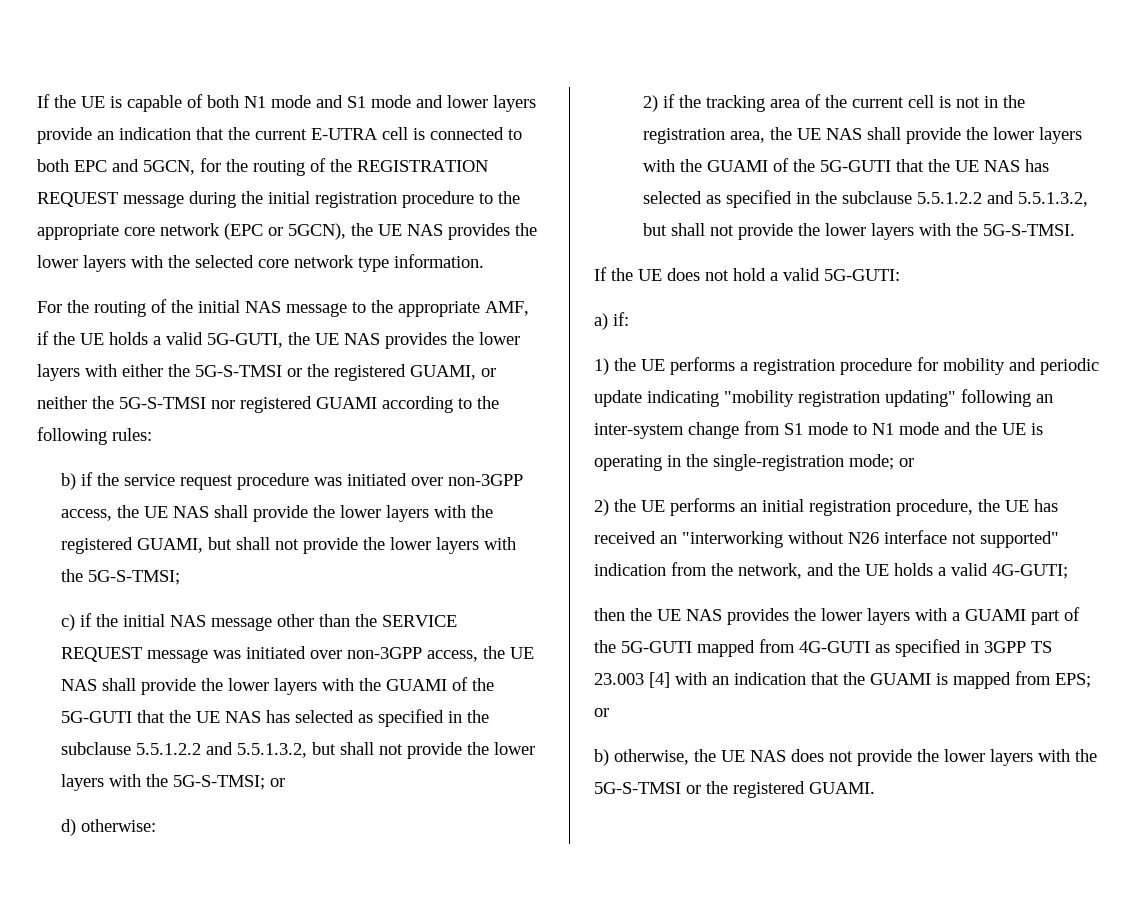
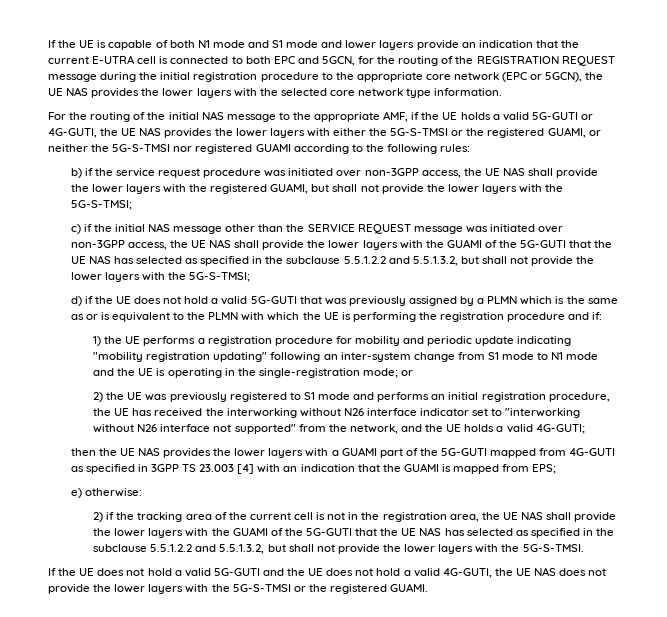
- For the routing of the initial NAS message to the appropriate AMF, if the UE holds a valid 5G-GUTI, the UE NAS provides the lower layers with either the 5G-S-TMSI or the registered GUAMI, or neither the 5G-S-TMSI nor registered GUAMI according to the following rules:
+ For the routing of the initial NAS message to the appropriate AMF, if the UE holds a valid 5G-GUTI or 4G-GUTI, the UE NAS provides the lower layers with either the 5G-S-TMSI or the registered GUAMI, or neither the 5G-S-TMSI nor registered GUAMI according to the following rules:
- c) if the initial NAS message other than the SERVICE REQUEST message was initiated over non-3GPP access, the UE NAS shall provide the lower layers with the GUAMI of the 5G-GUTI that the UE NAS has selected as specified in the subclause 5.5.1.2.2 and 5.5.1.3.2, but shall not provide the lower layers with the 5G-S-TMSI; or
- d) otherwise:
+ c) if the initial NAS message other than the SERVICE REQUEST message was initiated over non-3GPP access, the UE NAS shall provide the lower layers with the GUAMI of the 5G-GUTI that the UE NAS has selected as specified in the subclause 5.5.1.2.2 and 5.5.1.3.2, but shall not provide the lower layers with the 5G-S-TMSI;
+ d) if the UE does not hold a valid 5G-GUTI that was previously assigned by a PLMN which is the same as or is equivalent to the PLMN with which the UE is performing the registration procedure and if:
+ 1) the UE performs a registration procedure for mobility and periodic update indicating "mobility registration updating" following an inter-system change from S1 mode to N1 mode and the UE is operating in the single-registration mode; or
+ 2) the UE was previously registered to S1 mode and performs an initial registration procedure, the UE has received the interworking without N26 interface indicator set to "interworking without N26 interface not supported" from the network, and the UE holds a valid 4G-GUTI;
+ then the UE NAS provides the lower layers with a GUAMI part of the 5G-GUTI mapped from 4G-GUTI as specified in 3GPP TS 23.003 [4] with an indication that the GUAMI is mapped from EPS;
+ e) otherwise:
- If the UE does not hold a valid 5G-GUTI:
- a) if:
- 1) the UE performs a registration procedure for mobility and periodic update indicating "mobility registration updating" following an inter-system change from S1 mode to N1 mode and the UE is operating in the single-registration mode; or
- 2) the UE performs an initial registration procedure, the UE has received an "interworking without N26 interface not supported" indication from the network, and the UE holds a valid 4G-GUTI;
- then the UE NAS provides the lower layers with a GUAMI part of the 5G-GUTI mapped from 4G-GUTI as specified in 3GPP TS 23.003 [4] with an indication that the GUAMI is mapped from EPS; or
- b) otherwise, the UE NAS does not provide the lower layers with the 5G-S-TMSI or the registered GUAMI.
+ If the UE does not hold a valid 5G-GUTI and the UE does not hold a valid 4G-GUTI, the UE NAS does not provide the lower layers with the 5G-S-TMSI or the registered GUAMI.

